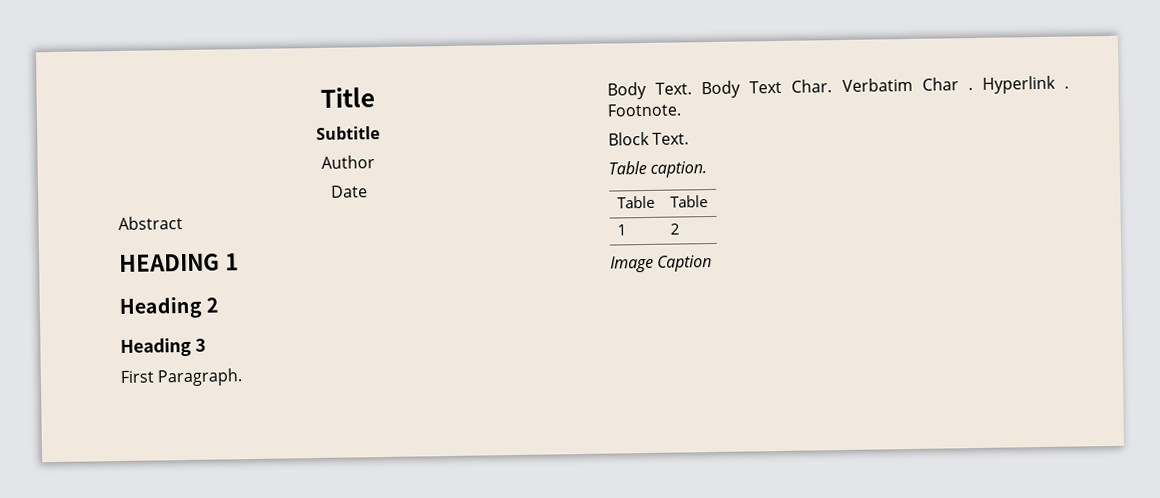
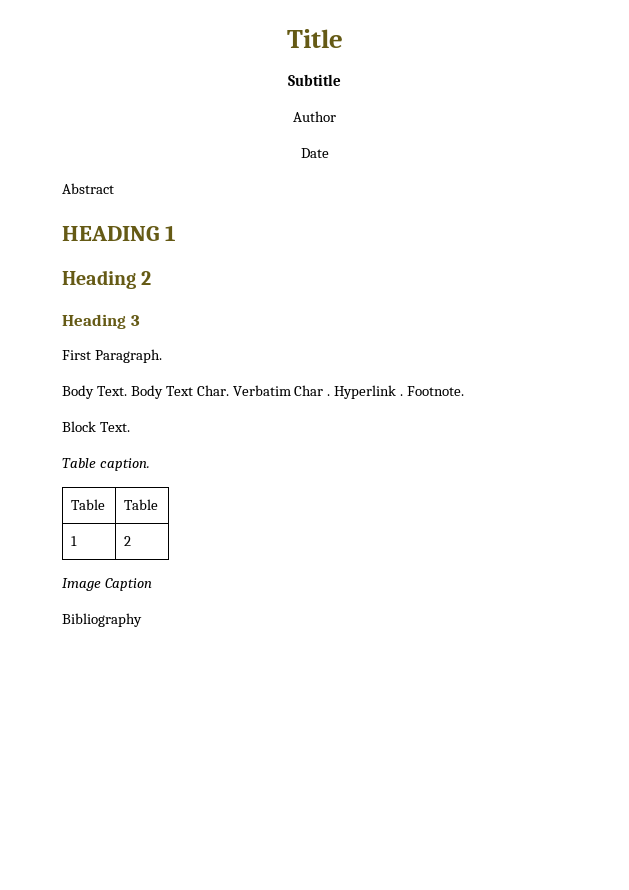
+ Bibliography

